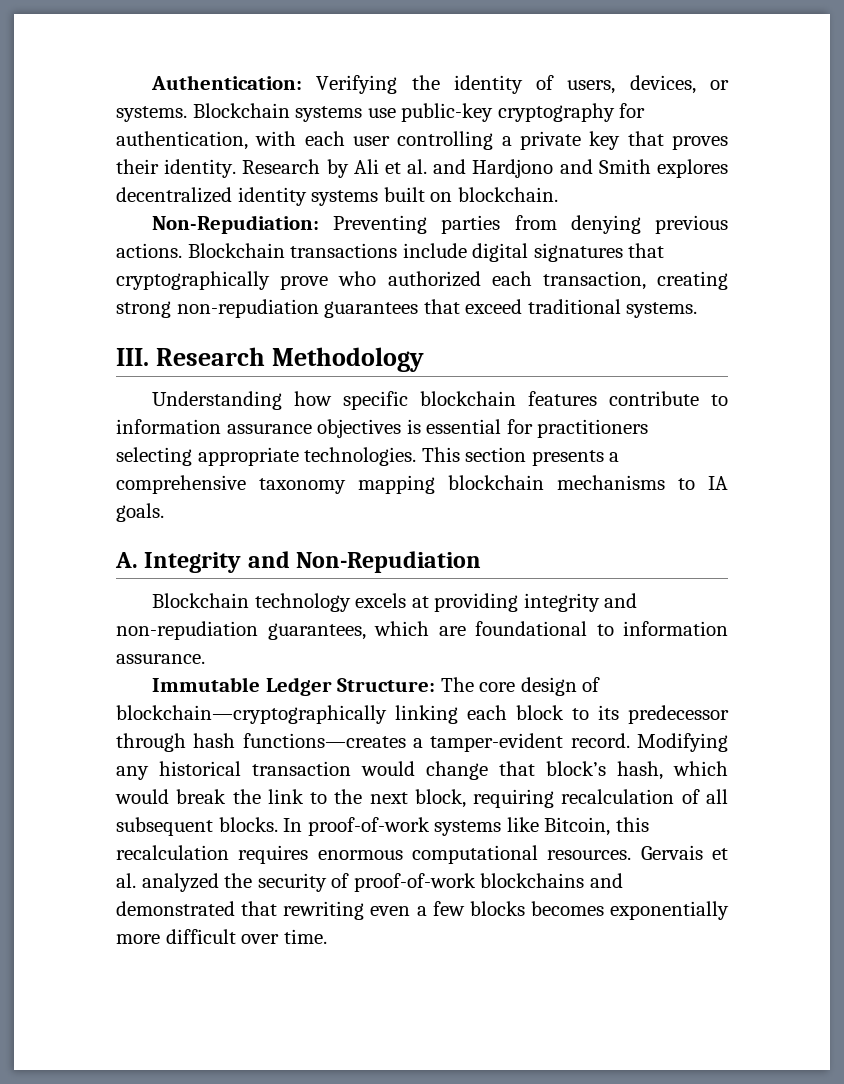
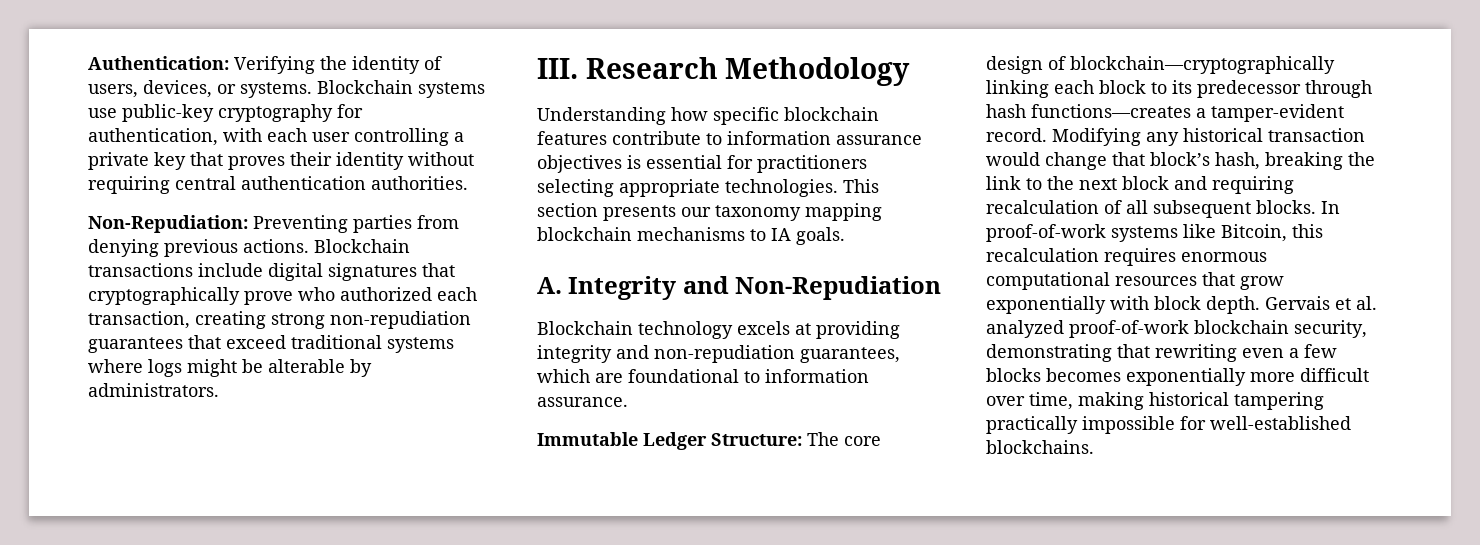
- Blockchain systems use public-key cryptography for authentication, with each user controlling a private key that proves their identity. Research by Ali et al. and Hardjono and Smith explores decentralized identity systems built on blockchain.
+ Blockchain systems use public-key cryptography for authentication, with each user controlling a private key that proves their identity without requiring central authentication authorities.
- Blockchain transactions include digital signatures that cryptographically prove who authorized each transaction, creating strong non-repudiation guarantees that exceed traditional systems.
+ Blockchain transactions include digital signatures that cryptographically prove who authorized each transaction, creating strong non-repudiation guarantees that exceed traditional systems where logs might be alterable by administrators.
- This section presents a comprehensive taxonomy mapping blockchain mechanisms to IA goals.
+ This section presents our taxonomy mapping blockchain mechanisms to IA goals.
- Modifying any historical transaction would change that block’s hash, which would break the link to the next block, requiring recalculation of all subsequent blocks.
+ Modifying any historical transaction would change that block’s hash, breaking the link to the next block and requiring recalculation of all subsequent blocks.
- In proof-of-work systems like Bitcoin, this recalculation requires enormous computational resources. Gervais et al. analyzed the security of proof-of-work blockchains and demonstrated that rewriting even a few blocks becomes exponentially more difficult over time.
+ In proof-of-work systems like Bitcoin, this recalculation requires enormous computational resources that grow exponentially with block depth. Gervais et al. analyzed proof-of-work blockchain security, demonstrating that rewriting even a few blocks becomes exponentially more difficult over time, making historical tampering practically impossible for well-established blockchains.

